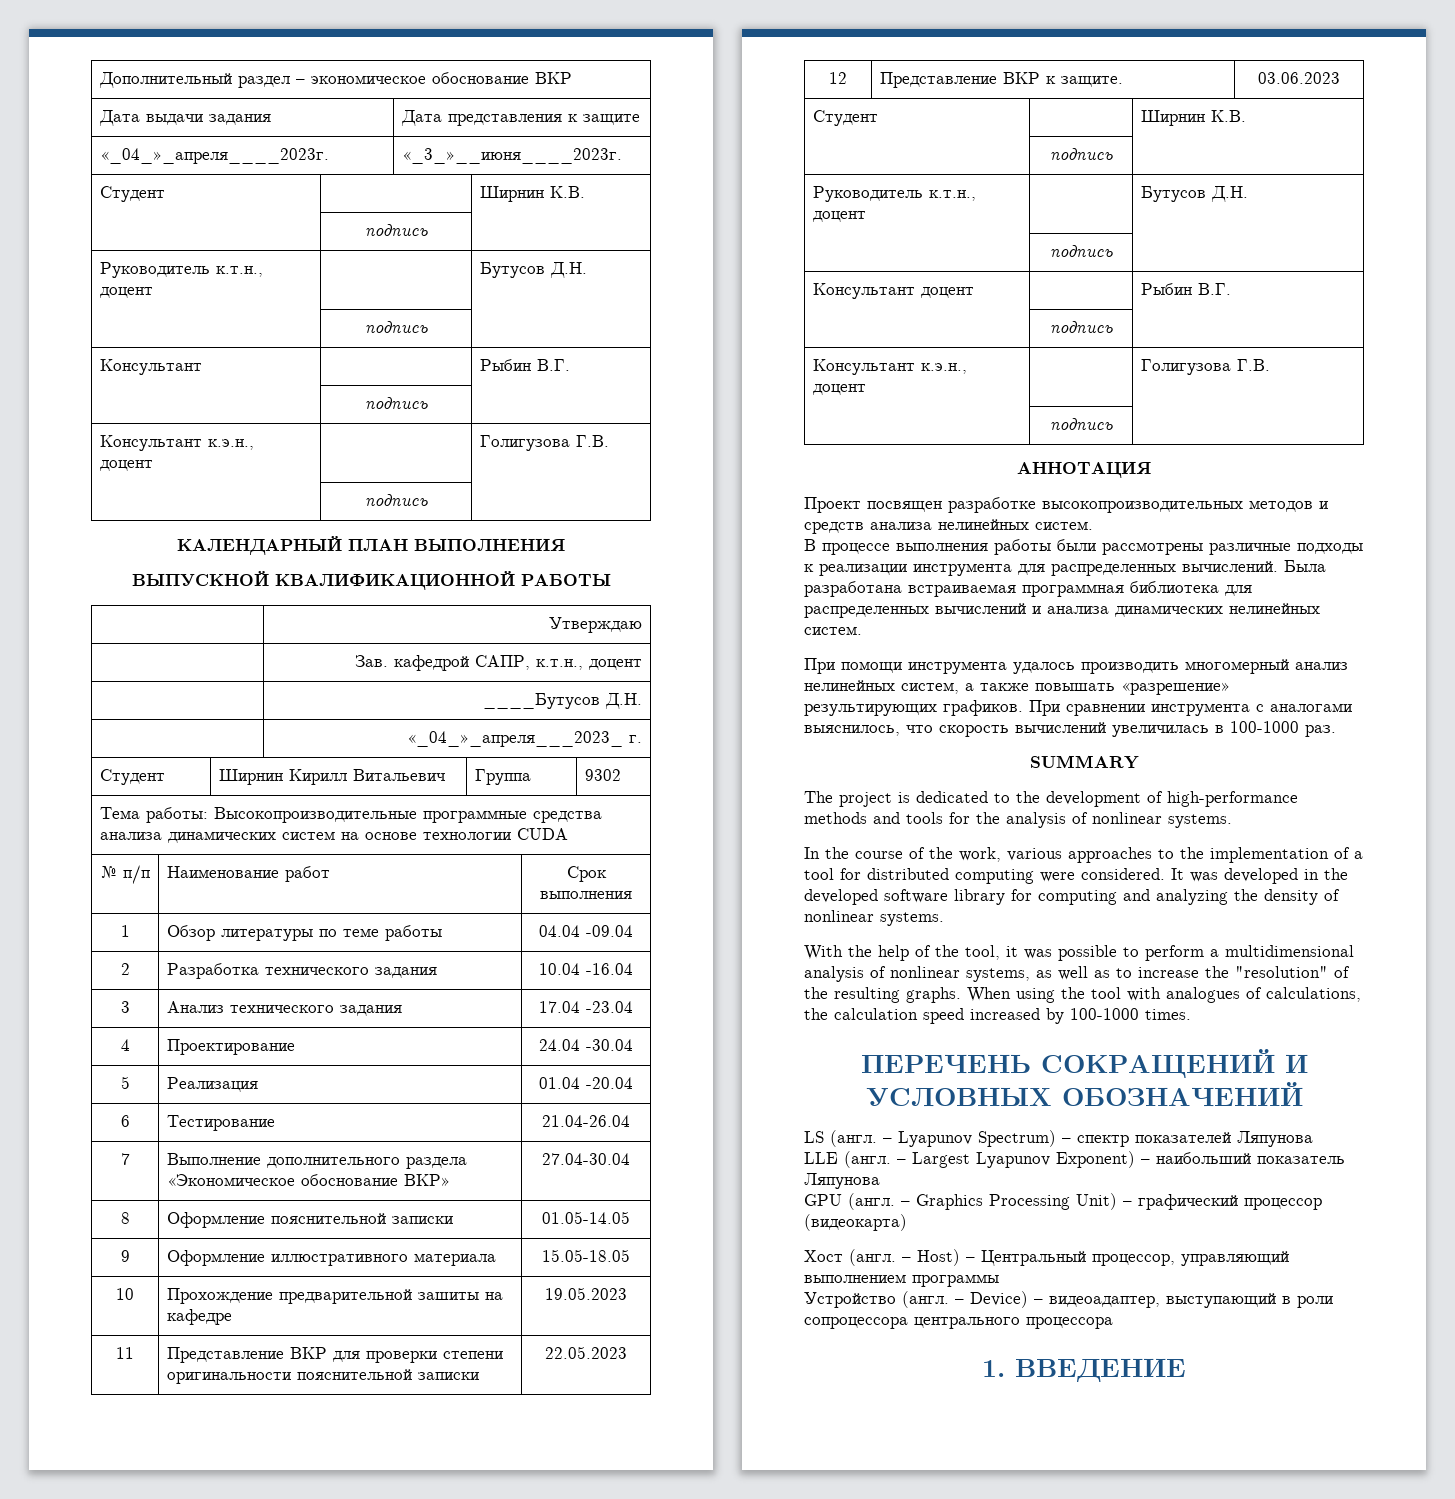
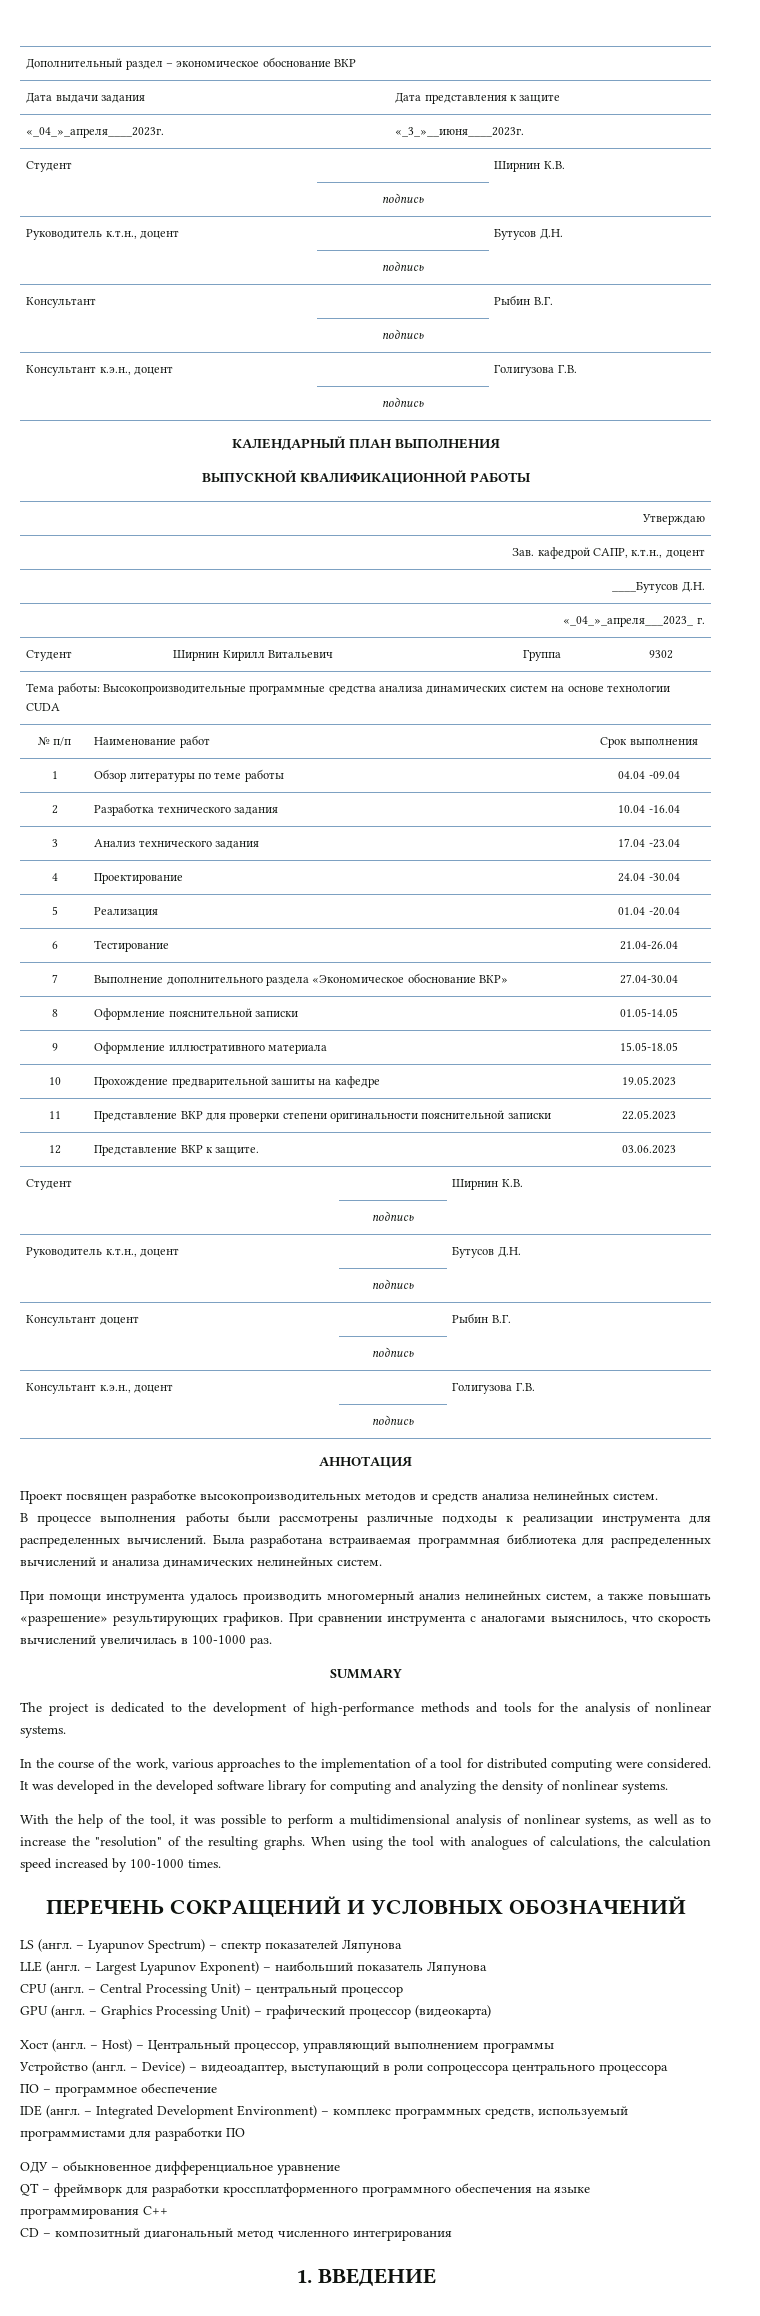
+ CPU (англ. – Central Processing Unit) – центральный процессор
+ ПО – программное обеспечение
+ IDE (англ. – Integrated Development Environment) – комплекс программных средств, используемый программистами для разработки ПО
+ ОДУ – обыкновенное дифференциальное уравнение
+ QT – фреймворк для разработки кроссплатформенного программного обеспечения на языке программирования C++
+ CD – композитный диагональный метод численного интегрирования

